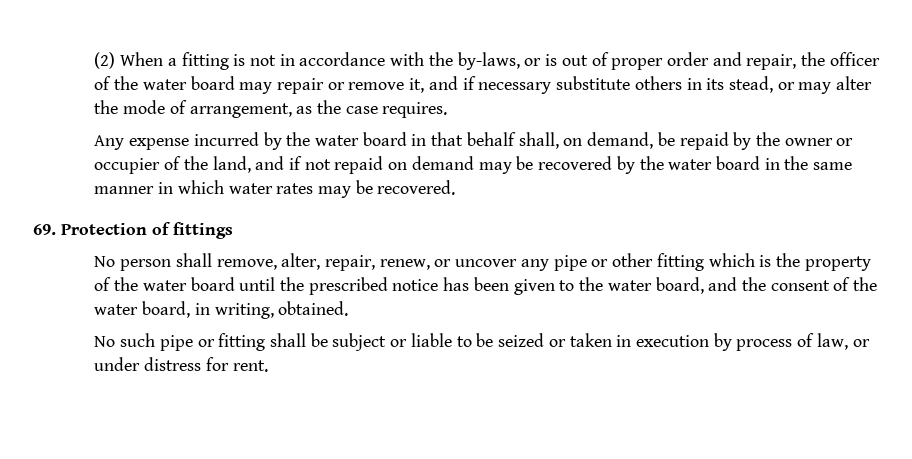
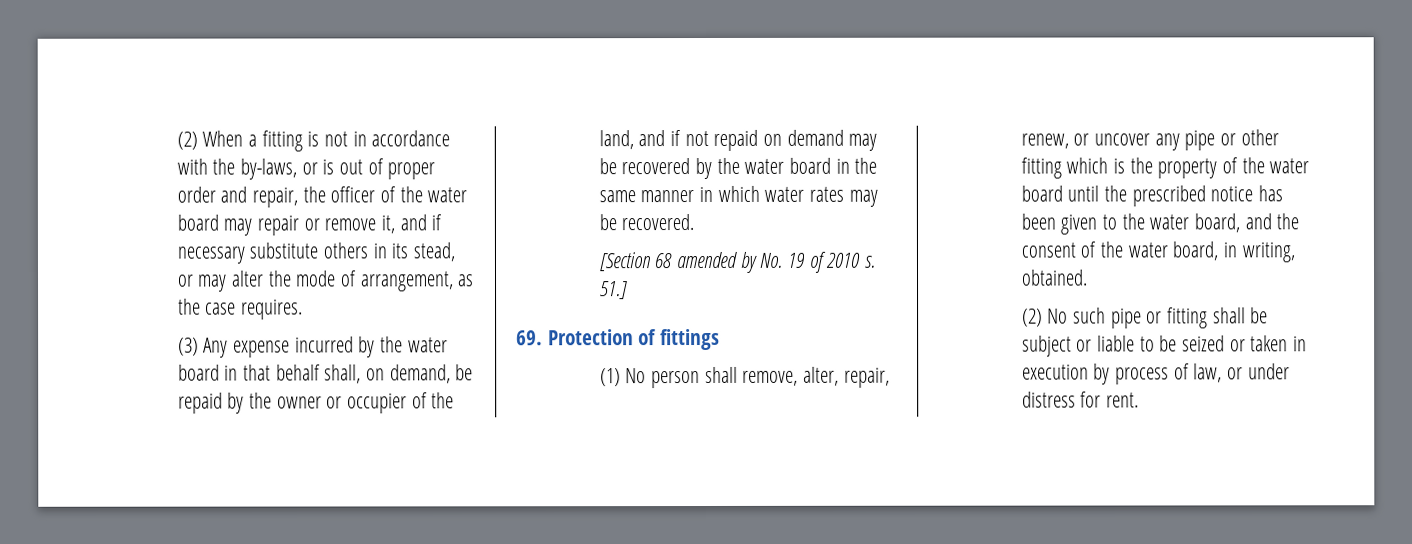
- Any expense incurred by the water board in that behalf shall, on demand, be repaid by the owner or occupier of the land, and if not repaid on demand may be recovered by the water board in the same manner in which water rates may be recovered.
+ (3) Any expense incurred by the water board in that behalf shall, on demand, be repaid by the owner or occupier of the land, and if not repaid on demand may be recovered by the water board in the same manner in which water rates may be recovered.
+ [Section 68 amended by No. 19 of 2010 s. 51.]
- No person shall remove, alter, repair, renew, or uncover any pipe or other fitting which is the property of the water board until the prescribed notice has been given to the water board, and the consent of the water board, in writing, obtained.
+ (1) No person shall remove, alter, repair, renew, or uncover any pipe or other fitting which is the property of the water board until the prescribed notice has been given to the water board, and the consent of the water board, in writing, obtained.
- No such pipe or fitting shall be subject or liable to be seized or taken in execution by process of law, or under distress for rent.
+ (2) No such pipe or fitting shall be subject or liable to be seized or taken in execution by process of law, or under distress for rent.

